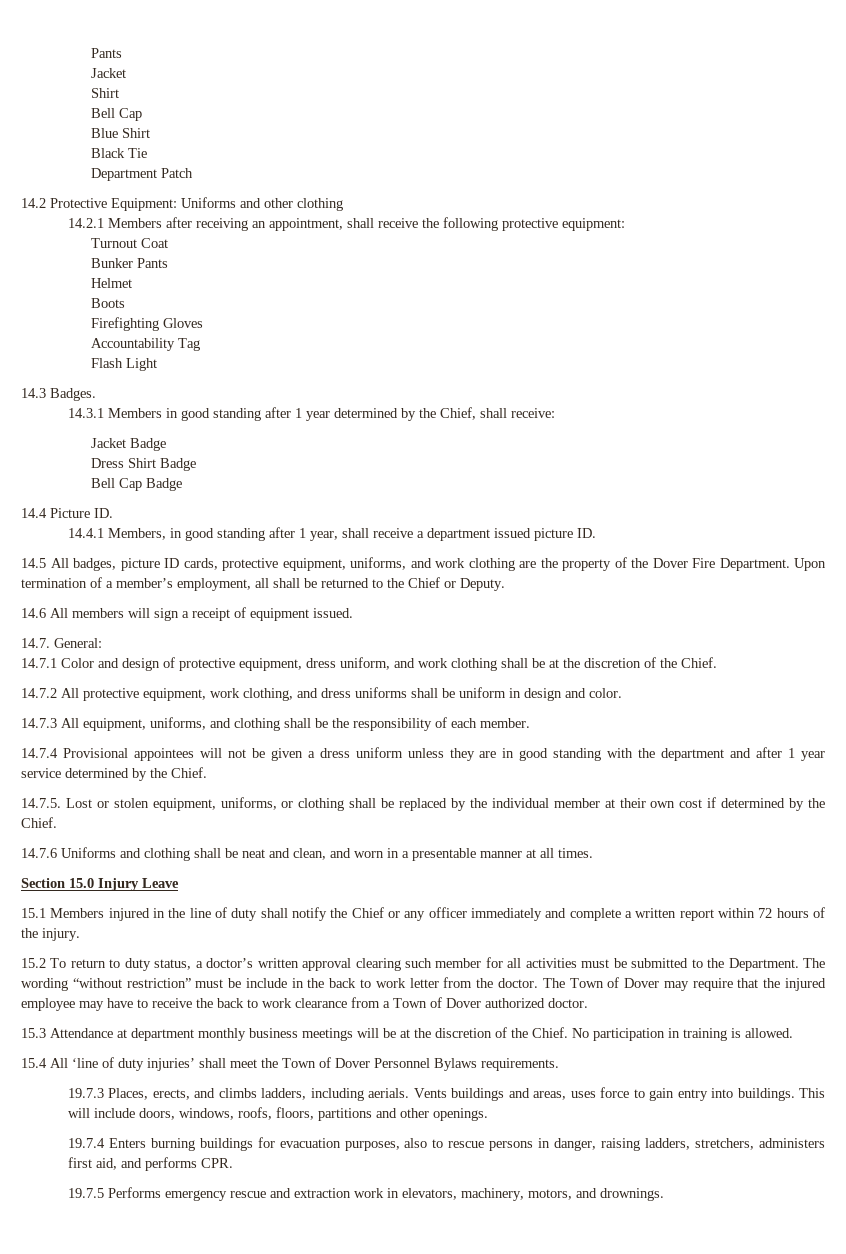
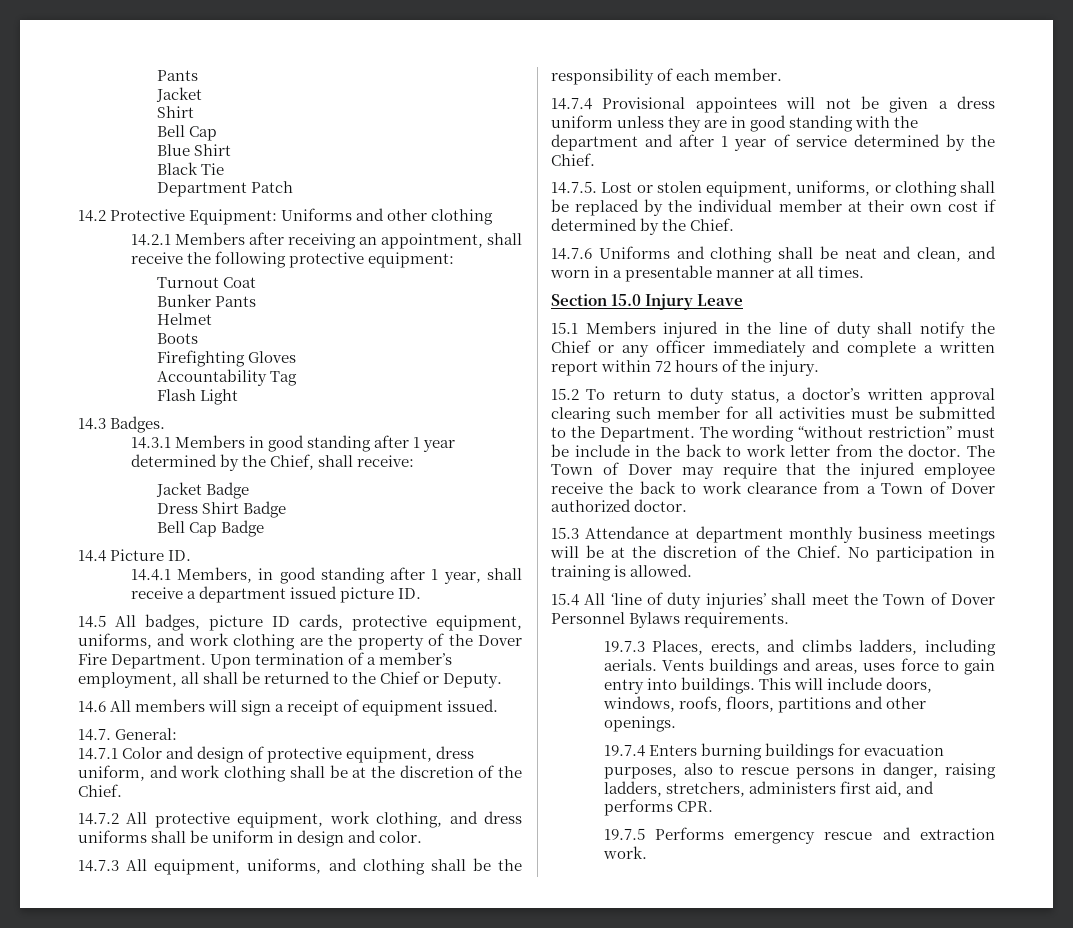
- 14.7.4 Provisional appointees will not be given a dress uniform unless they are in good standing with the department and after 1 year service determined by the Chief.
+ 14.7.4 Provisional appointees will not be given a dress uniform unless they are in good standing with the department and after 1 year of service determined by the Chief.
- The Town of Dover may require that the injured employee may have to receive the back to work clearance from a Town of Dover authorized doctor.
+ The Town of Dover may require that the injured employee receive the back to work clearance from a Town of Dover authorized doctor.
- 19.7.5 Performs emergency rescue and extraction work in elevators, machinery, motors, and drownings.
+ 19.7.5 Performs emergency rescue and extraction work.

